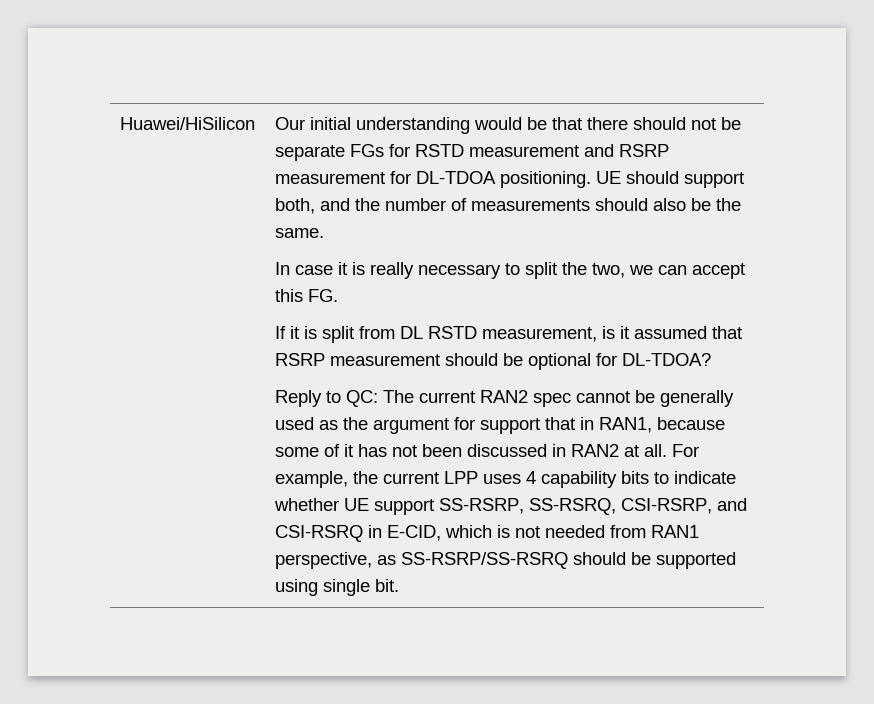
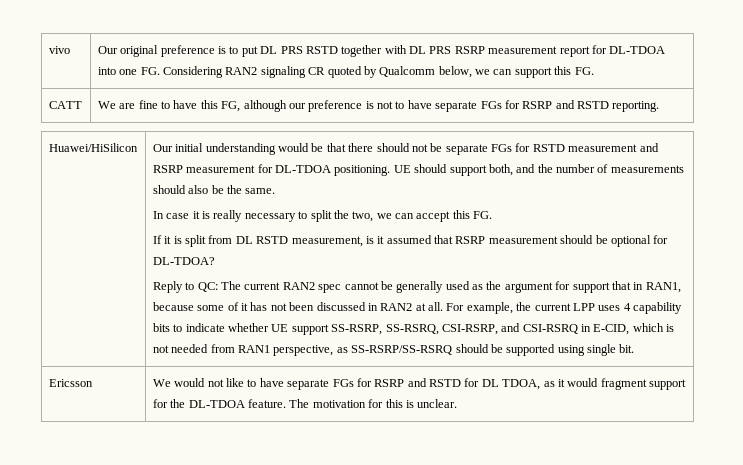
+ vivo | Our original preference is to put DL PRS RSTD together with DL PRS RSRP measurement report for DL-TDOA into one FG. Considering RAN2 signaling CR quoted by Qualcomm below, we can support this FG.
+ CATT | We are fine to have this FG, although our preference is not to have separate FGs for RSRP and RSTD reporting.
+ Ericsson | We would not like to have separate FGs for RSRP and RSTD for DL TDOA, as it would fragment support for the DL-TDOA feature. The motivation for this is unclear.

